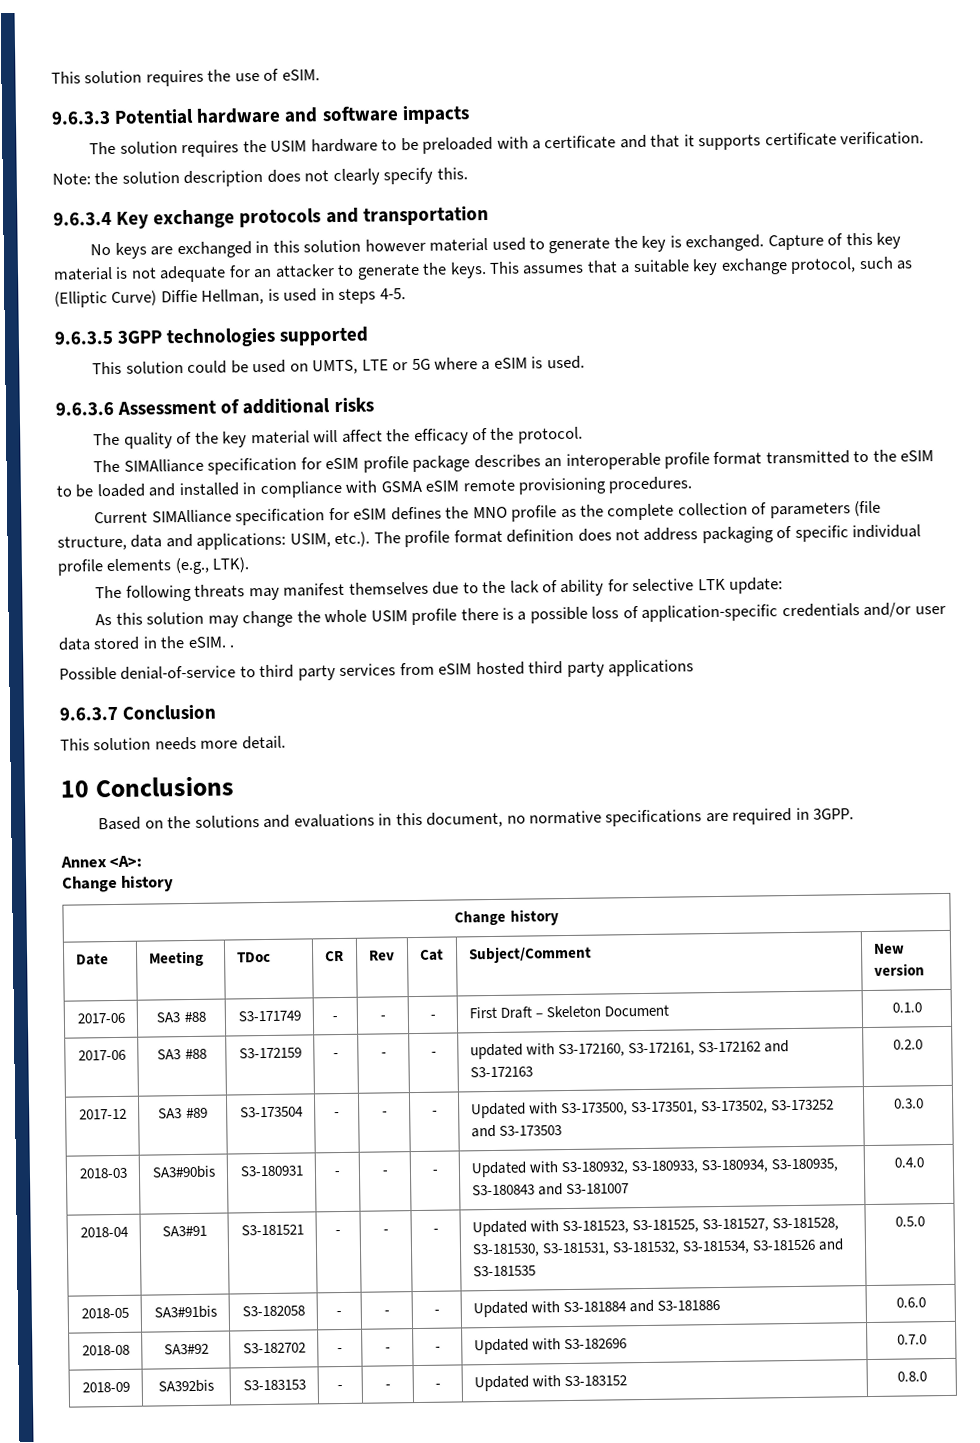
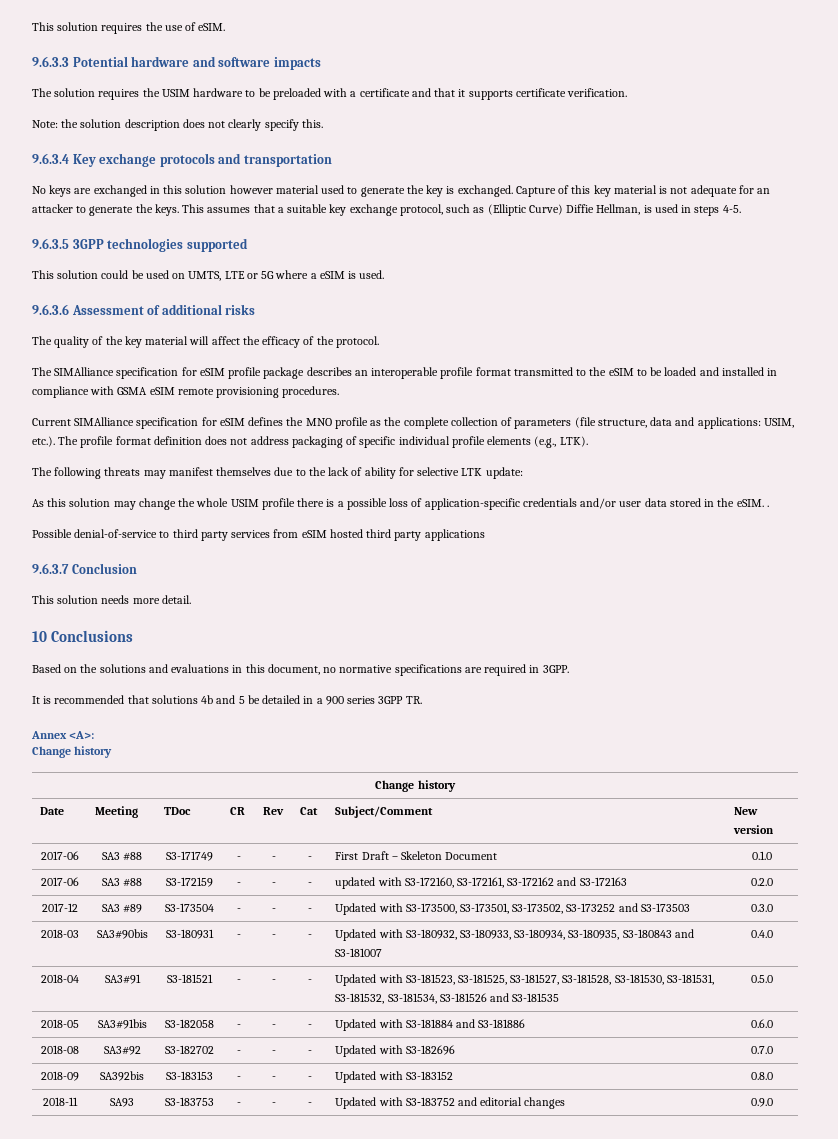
+ It is recommended that solutions 4b and 5 be detailed in a 900 series 3GPP TR.
+ 2018-11 | SA93 | S3-183753 | - | - | - | Updated with S3‑183752 and editorial changes | 0.9.0

